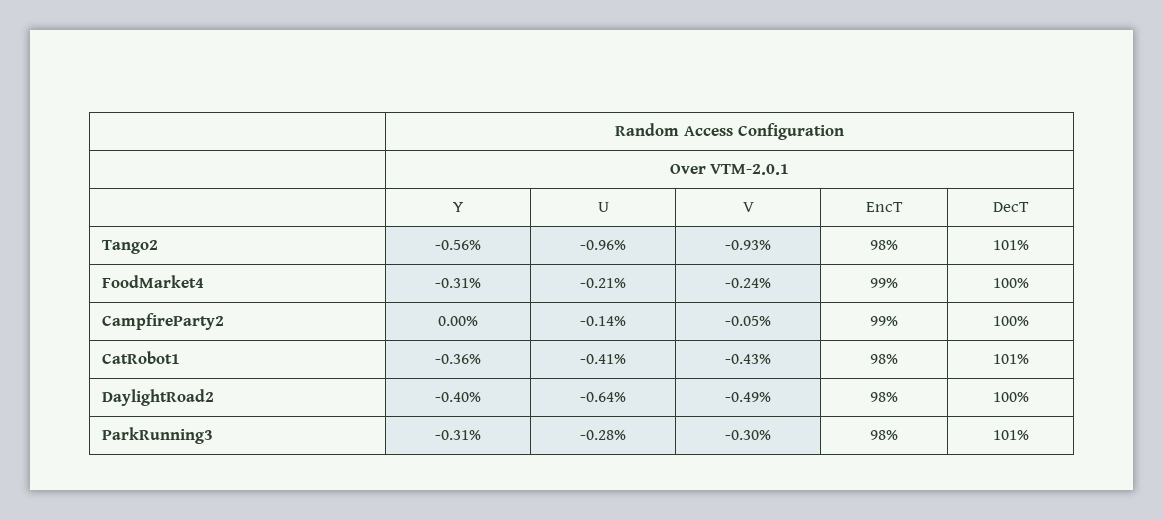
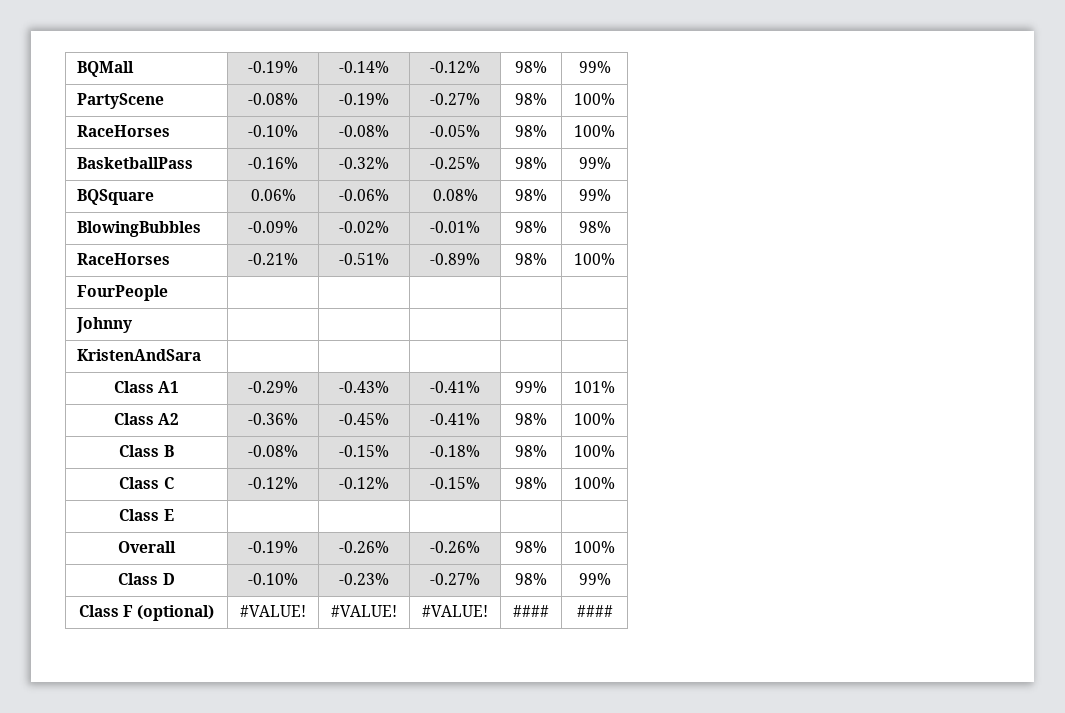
- | Random Access Configuration
- | Over VTM-2.0.1
- | Y | U | V | EncT | DecT
- Tango2 | -0.56% | -0.96% | -0.93% | 98% | 101%
- FoodMarket4 | -0.31% | -0.21% | -0.24% | 99% | 100%
- CampfireParty2 | 0.00% | -0.14% | -0.05% | 99% | 100%
- CatRobot1 | -0.36% | -0.41% | -0.43% | 98% | 101%
- DaylightRoad2 | -0.40% | -0.64% | -0.49% | 98% | 100%
- ParkRunning3 | -0.31% | -0.28% | -0.30% | 98% | 101%
+ BQMall | -0.19% | -0.14% | -0.12% | 98% | 99%
+ PartyScene | -0.08% | -0.19% | -0.27% | 98% | 100%
+ RaceHorses | -0.10% | -0.08% | -0.05% | 98% | 100%
+ BasketballPass | -0.16% | -0.32% | -0.25% | 98% | 99%
+ BQSquare | 0.06% | -0.06% | 0.08% | 98% | 99%
+ BlowingBubbles | -0.09% | -0.02% | -0.01% | 98% | 98%
+ RaceHorses | -0.21% | -0.51% | -0.89% | 98% | 100%
+ FourPeople | | | | |
+ Johnny | | | | |
+ KristenAndSara | | | | |
+ Class A1 | -0.29% | -0.43% | -0.41% | 99% | 101%
+ Class A2 | -0.36% | -0.45% | -0.41% | 98% | 100%
+ Class B | -0.08% | -0.15% | -0.18% | 98% | 100%
+ Class C | -0.12% | -0.12% | -0.15% | 98% | 100%
+ Class E | | | | |
+ Overall | -0.19% | -0.26% | -0.26% | 98% | 100%
+ Class D | -0.10% | -0.23% | -0.27% | 98% | 99%
+ Class F (optional) | #VALUE! | #VALUE! | #VALUE! | #### | ####

